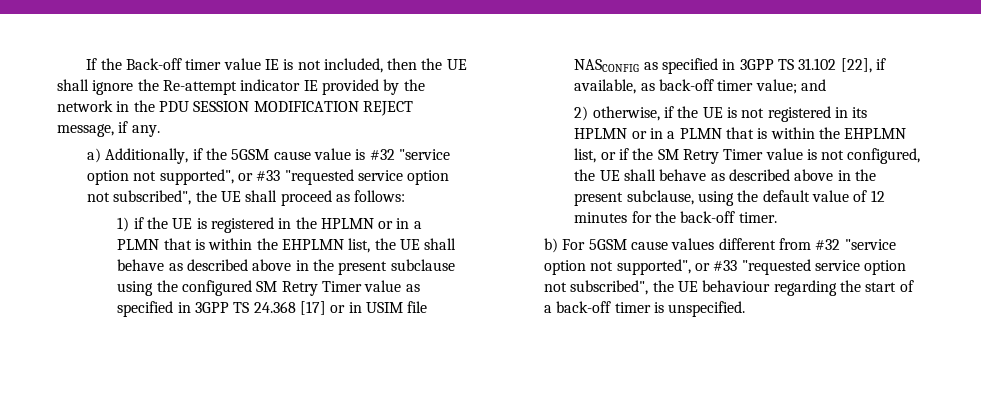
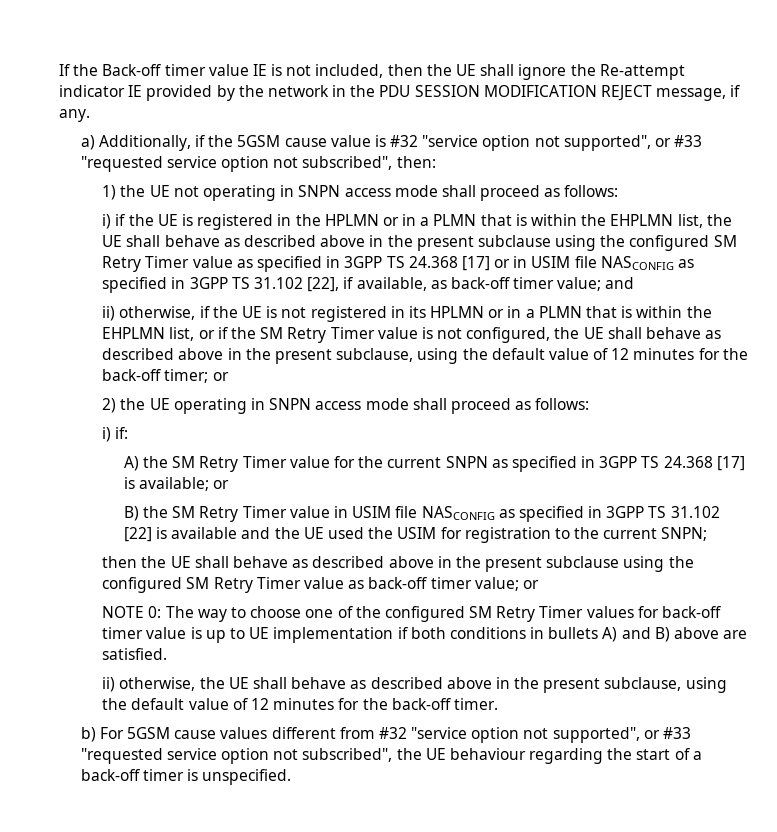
- a) Additionally, if the 5GSM cause value is #32 "service option not supported", or #33 "requested service option not subscribed", the UE shall proceed as follows:
- 1) if the UE is registered in the HPLMN or in a PLMN that is within the EHPLMN list, the UE shall behave as described above in the present subclause using the configured SM Retry Timer value as specified in 3GPP TS 24.368 [17] or in USIM file NASCONFIG as specified in 3GPP TS 31.102 [22], if available, as back-off timer value;
+ a) Additionally, if the 5GSM cause value is #32 "service option not supported", or #33 "requested service option not subscribed", then:
+ 1) the UE not operating in SNPN access mode shall proceed as follows:
+ i) if the UE is registered in the HPLMN or in a PLMN that is within the EHPLMN list, the UE shall behave as described above in the present subclause using the configured SM Retry Timer value as specified in 3GPP TS 24.368 [17] or in USIM file NASCONFIG as specified in 3GPP TS 31.102 [22], if available, as back-off timer value;
- 2) otherwise, if the UE is not registered in its HPLMN or in a PLMN that is within the EHPLMN list, or if the SM Retry Timer value is not configured, the UE shall behave as described above in the present subclause, using the default value of 12 minutes for the back-off timer.
+ ii) otherwise, if the UE is not registered in its HPLMN or in a PLMN that is within the EHPLMN list, or if the SM Retry Timer value is not configured, the UE shall behave as described above in the present subclause, using the default value of 12 minutes for the back-off timer; or
+ 2) the UE operating in SNPN access mode shall proceed as follows:
+ i) if:
+ A) the SM Retry Timer value for the current SNPN as specified in 3GPP TS 24.368 [17] is available; or
+ B) the SM Retry Timer value in USIM file NASCONFIG as specified in 3GPP TS 31.102 [22] is available and the UE used the USIM for registration to the current SNPN;
+ then the UE shall behave as described above in the present subclause using the configured SM Retry Timer value as back-off timer value; or
+ NOTE 0: The way to choose one of the configured SM Retry Timer values for back-off timer value is up to UE implementation if both conditions in bullets A) and B) above are satisfied.
+ ii) otherwise, the UE shall behave as described above in the present subclause, using the default value of 12 minutes for the back-off timer.

